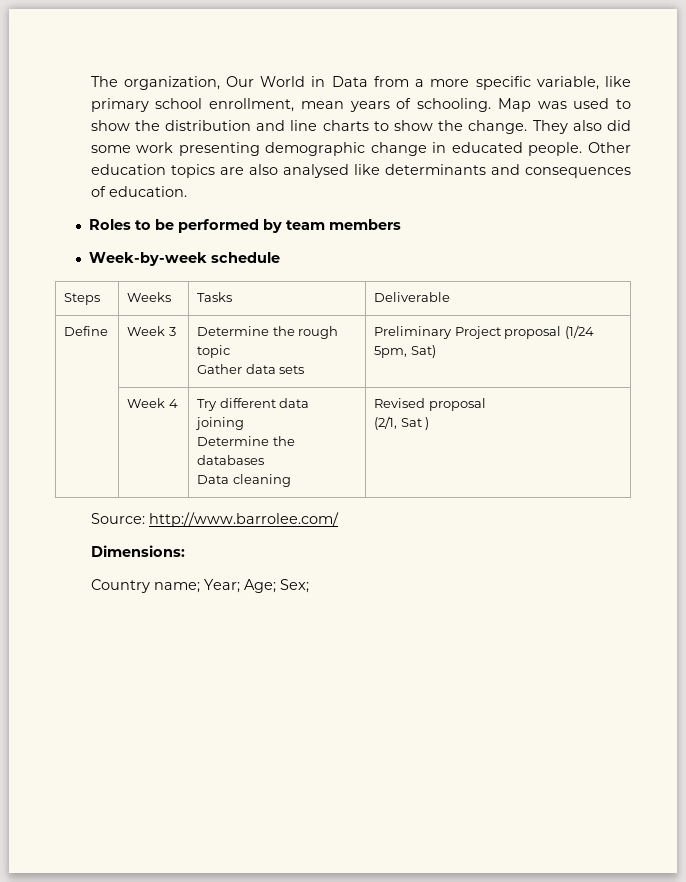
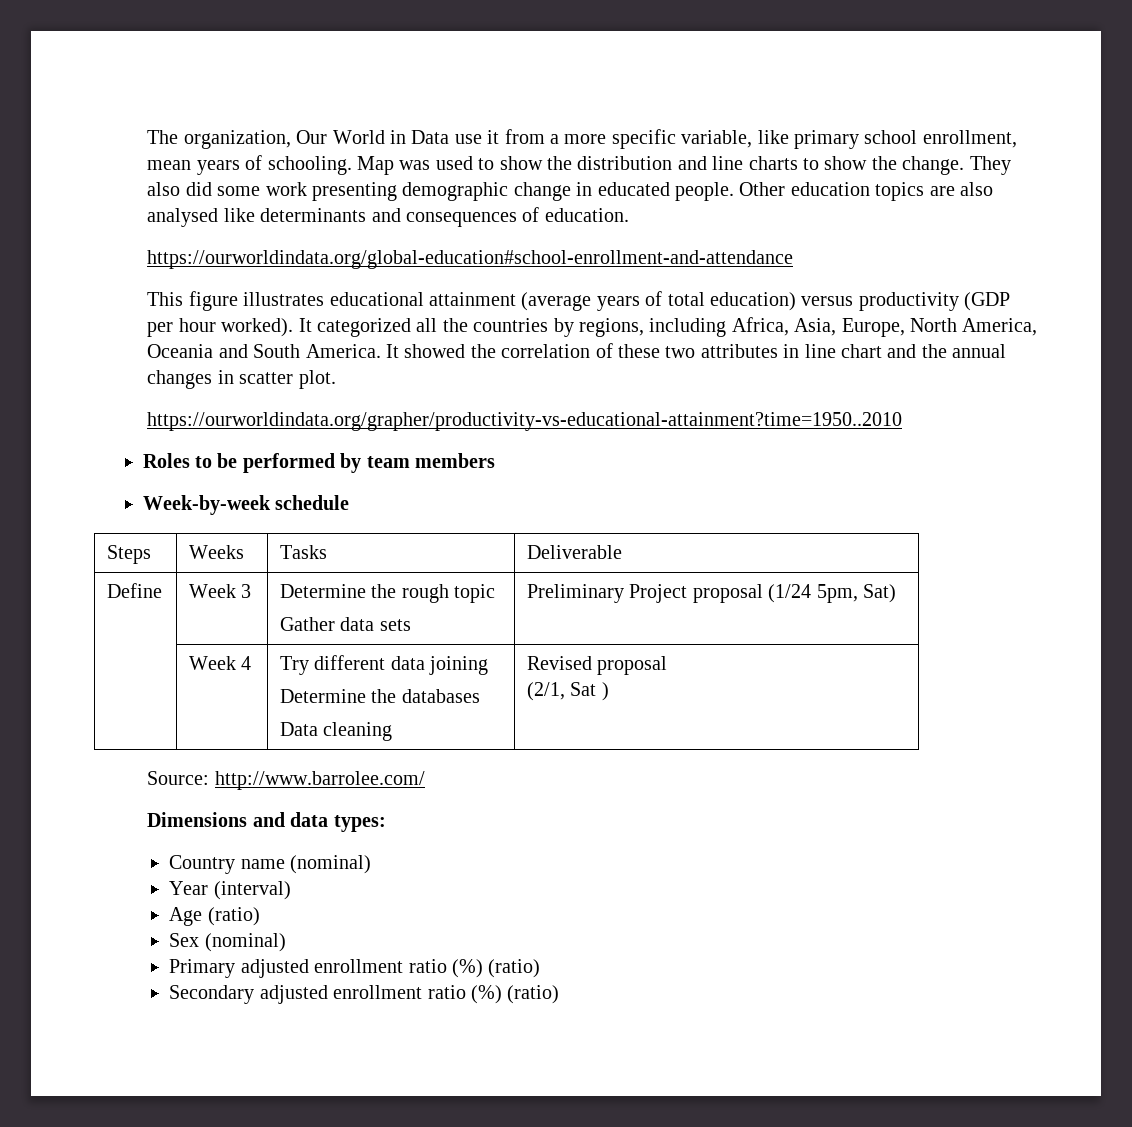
- The organization, Our World in Data from a more specific variable, like primary school enrollment, mean years of schooling.
+ The organization, Our World in Data use it from a more specific variable, like primary school enrollment, mean years of schooling.
+ https://ourworldindata.org/global-education#school-enrollment-and-attendance
+ This figure illustrates educational attainment (average years of total education) versus productivity (GDP per hour worked). It categorized all the countries by regions, including Africa, Asia, Europe, North America, Oceania and South America. It showed the correlation of these two attributes in line chart and the annual changes in scatter plot.
+ https://ourworldindata.org/grapher/productivity-vs-educational-attainment?time=1950..2010
- Dimensions:
- Country name; Year; Age; Sex;
+ Dimensions and data types:
+ Country name (nominal)
+ Year (interval)
+ Age (ratio)
+ Sex (nominal)
+ Primary adjusted enrollment ratio (%) (ratio)
+ Secondary adjusted enrollment ratio (%) (ratio)

